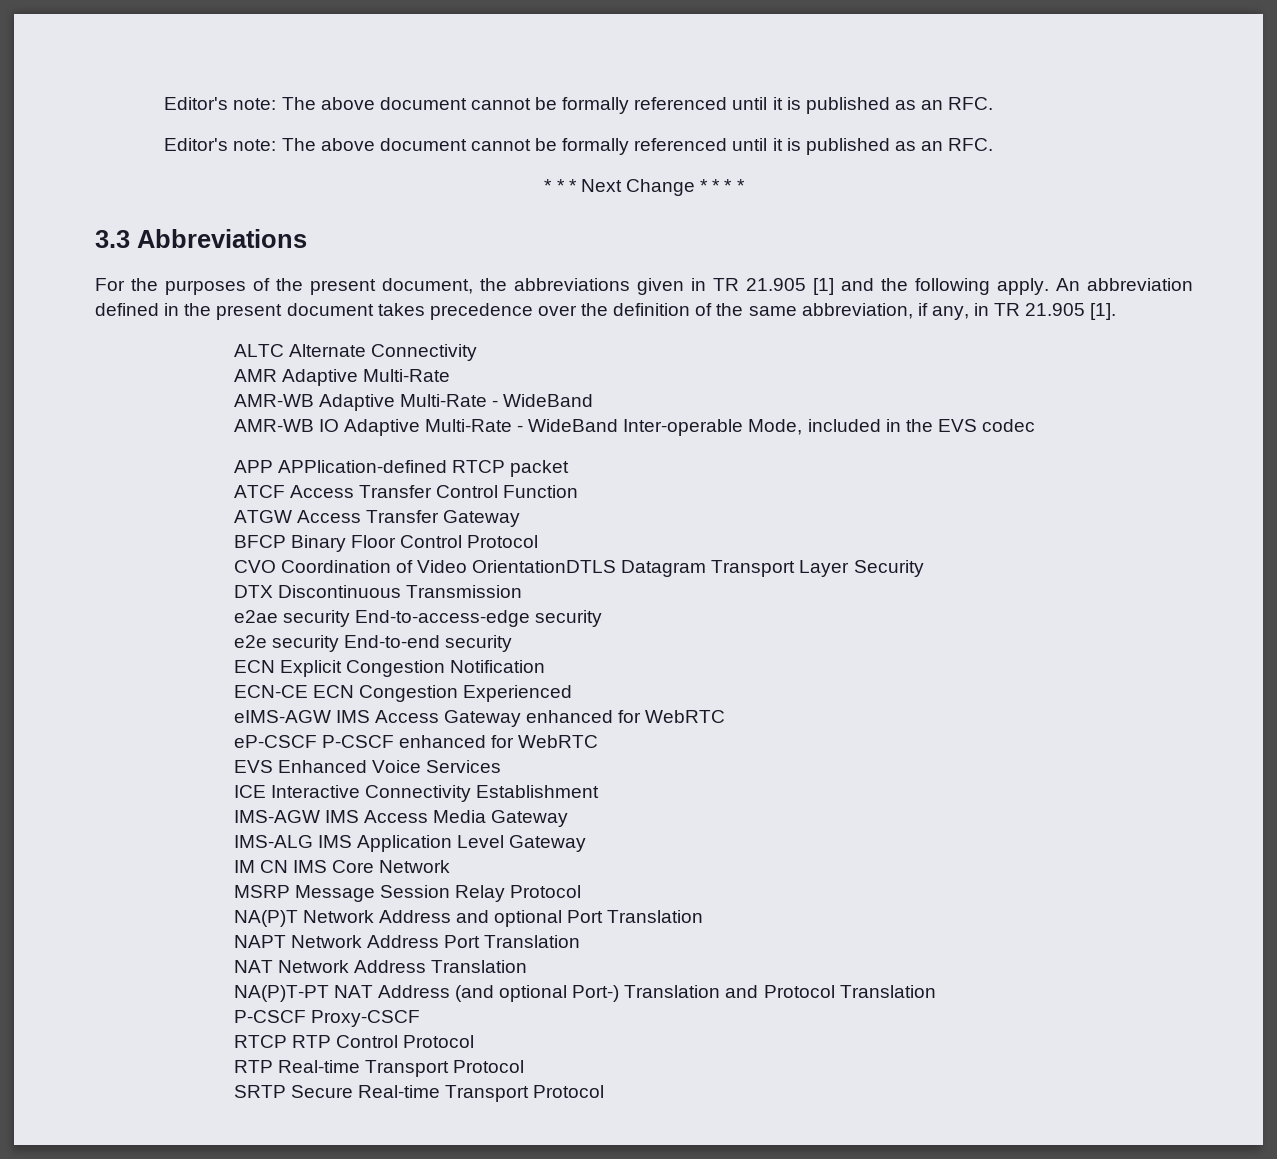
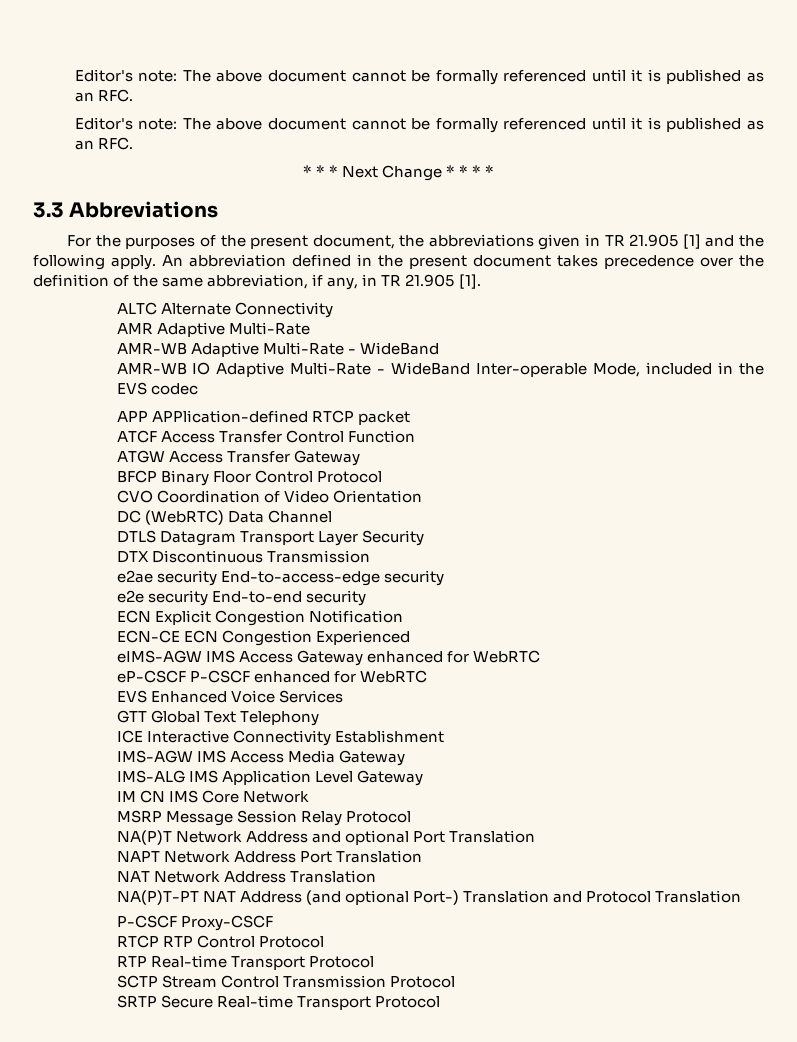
- CVO Coordination of Video OrientationDTLS Datagram Transport Layer Security
+ CVO Coordination of Video Orientation
+ DC (WebRTC) Data Channel
+ DTLS Datagram Transport Layer Security
+ GTT Global Text Telephony
+ SCTP Stream Control Transmission Protocol

